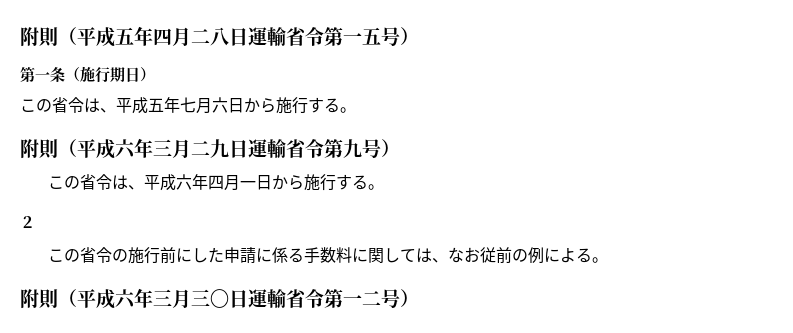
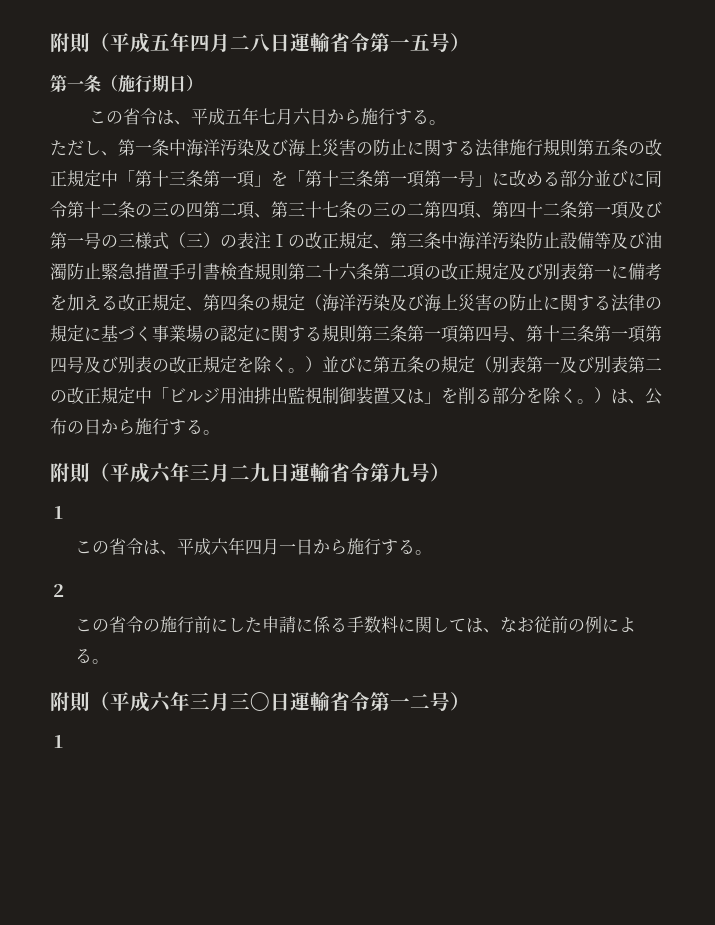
+ ただし、第一条中海洋汚染及び海上災害の防止に関する法律施行規則第五条の改正規定中「第十三条第一項」を「第十三条第一項第一号」に改める部分並びに同令第十二条の三の四第二項、第三十七条の三の二第四項、第四十二条第一項及び第一号の三様式（三）の表注Ⅰの改正規定、第三条中海洋汚染防止設備等及び油濁防止緊急措置手引書検査規則第二十六条第二項の改正規定及び別表第一に備考を加える改正規定、第四条の規定（海洋汚染及び海上災害の防止に関する法律の規定に基づく事業場の認定に関する規則第三条第一項第四号、第十三条第一項第四号及び別表の改正規定を除く。）並びに第五条の規定（別表第一及び別表第二の改正規定中「ビルジ用油排出監視制御装置又は」を削る部分を除く。）は、公布の日から施行する。
  附則（平成六年三月二九日運輸省令第九号）
+ １
  附則（平成六年三月三〇日運輸省令第一二号）
+ １

